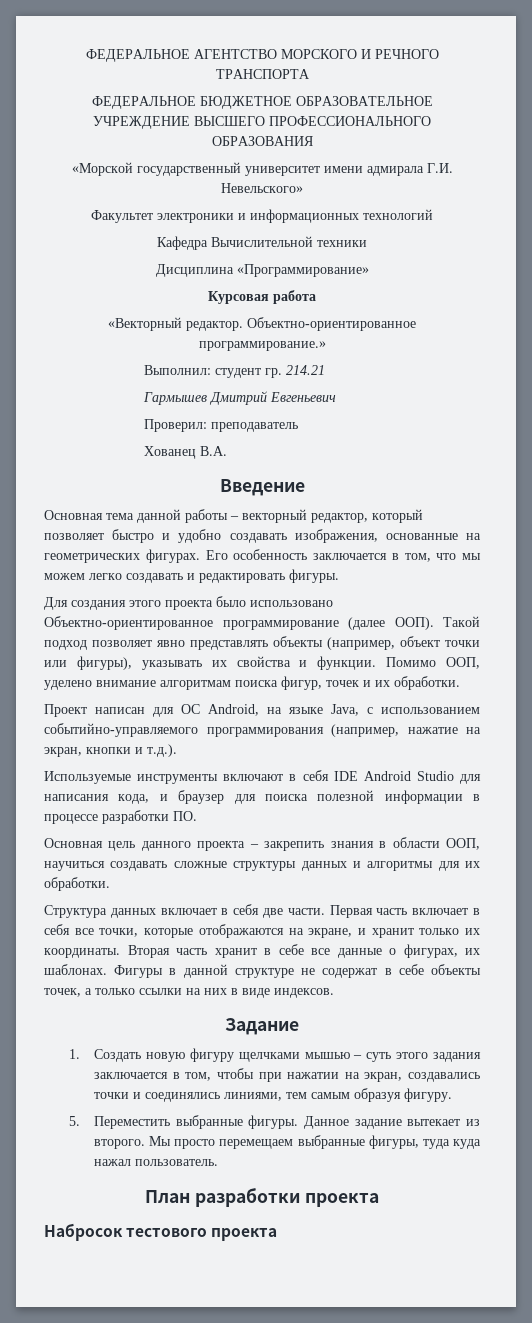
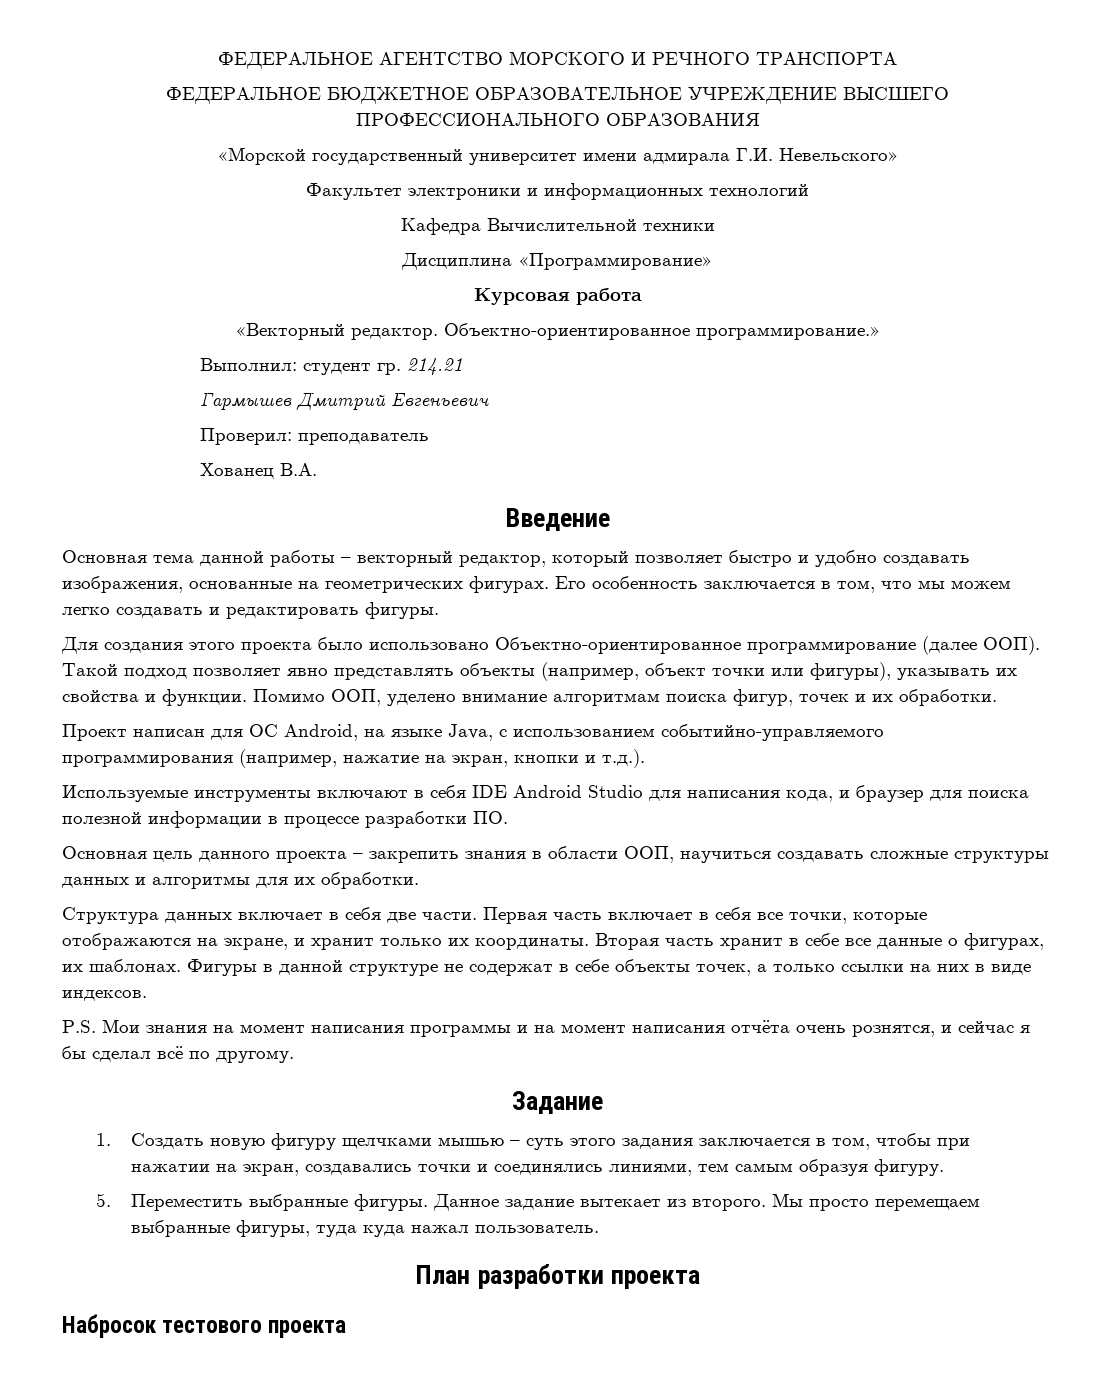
+ P.S. Мои знания на момент написания программы и на момент написания отчёта очень рознятся, и сейчас я бы сделал всё по другому.

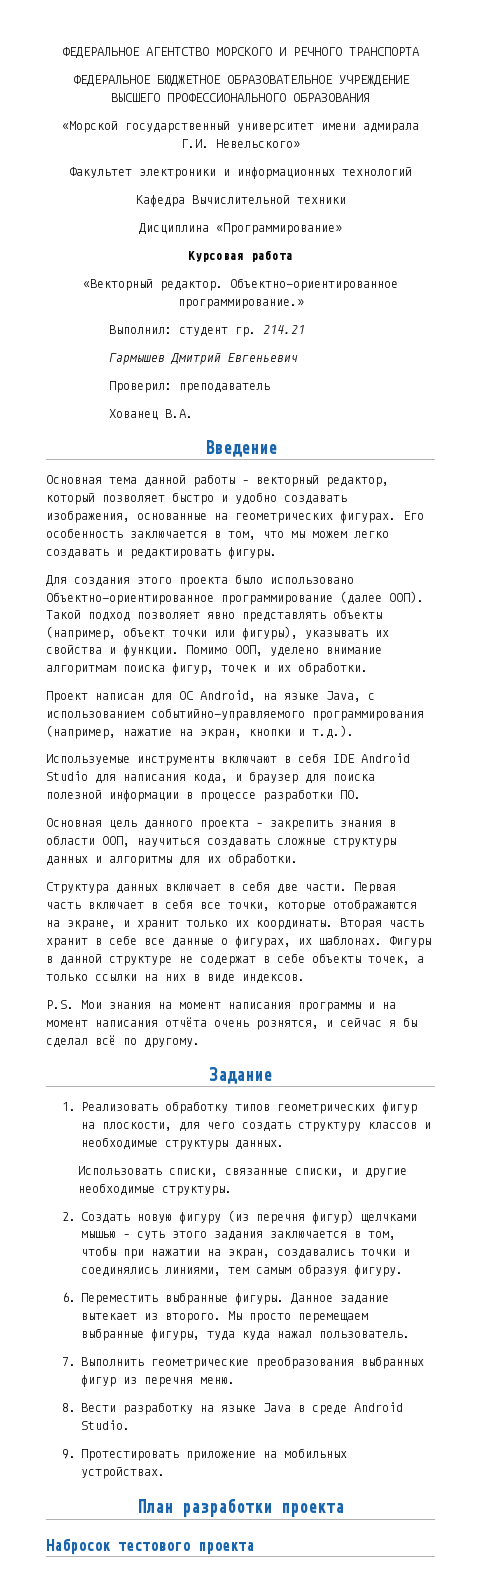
- 1. Создать новую фигуру щелчками мышью – суть этого задания заключается в том, чтобы при нажатии на экран, создавались точки и соединялись линиями, тем самым образуя фигуру.
+ 1. Реализовать обработку типов геометрических фигур на плоскости, для чего создать структуру классов и необходимые структуры данных.
+ Использовать списки, связанные списки, и другие необходимые структуры.
+ 2. Создать новую фигуру (из перечня фигур) щелчками мышью – суть этого задания заключается в том, чтобы при нажатии на экран, создавались точки и соединялись линиями, тем самым образуя фигуру.
- 5. Переместить выбранные фигуры.
+ 6. Переместить выбранные фигуры.
+ 7. Выполнить геометрические преобразования выбранных фигур из перечня меню.
+ 8. Вести разработку на языке Java в среде Android Studio.
+ 9. Протестировать приложение на мобильных устройствах.

